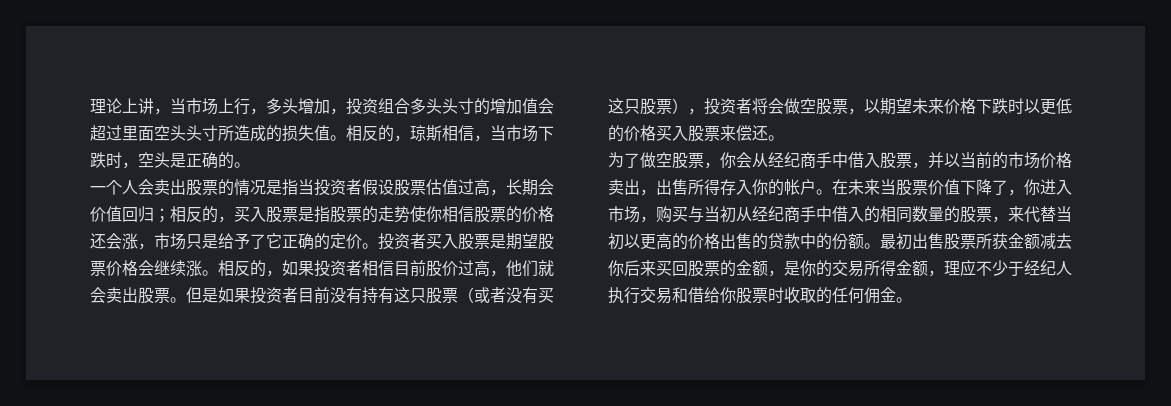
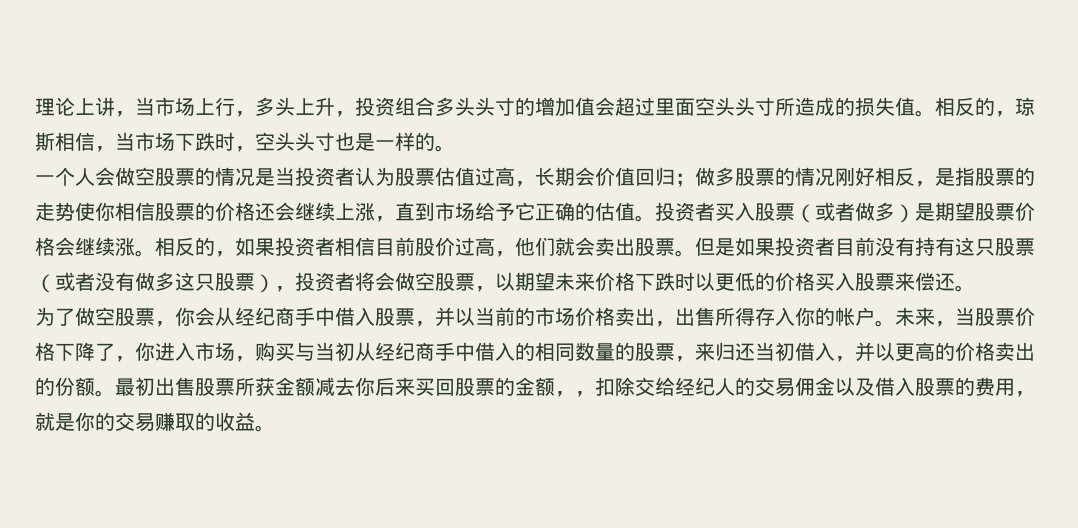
- 理论上讲，当市场上行，多头增加，投资组合多头头寸的增加值会超过里面空头头寸所造成的损失值。
+ 理论上讲，当市场上行，多头上升，投资组合多头头寸的增加值会超过里面空头头寸所造成的损失值。
- 相反的，琼斯相信，当市场下跌时，空头是正确的。
+ 相反的，琼斯相信，当市场下跌时，空头头寸也是一样的。
- 一个人会卖出股票的情况是指当投资者假设股票估值过高，长期会价值回归；相反的，买入股票是指股票的走势使你相信股票的价格还会涨，市场只是给予了它正确的定价。
+ 一个人会做空股票的情况是当投资者认为股票估值过高，长期会价值回归；做多股票的情况刚好相反，是指股票的走势使你相信股票的价格还会继续上涨，直到市场给予它正确的估值。
- 投资者买入股票是期望股票价格会继续涨。
+ 投资者买入股票（或者做多）是期望股票价格会继续涨。
- 但是如果投资者目前没有持有这只股票（或者没有买这只股票），投资者将会做空股票，以期望未来价格下跌时以更低的价格买入股票来偿还。
+ 但是如果投资者目前没有持有这只股票（或者没有做多这只股票），投资者将会做空股票，以期望未来价格下跌时以更低的价格买入股票来偿还。
- 在未来当股票价值下降了，你进入市场，购买与当初从经纪商手中借入的相同数量的股票，来代替当初以更高的价格出售的贷款中的份额。
+ 未来，当股票价格下降了，你进入市场，购买与当初从经纪商手中借入的相同数量的股票，来归还当初借入，并以更高的价格卖出的份额。
- 最初出售股票所获金额减去你后来买回股票的金额，是你的交易所得金额，理应不少于经纪人执行交易和借给你股票时收取的任何佣金。
+ 最初出售股票所获金额减去你后来买回股票的金额，，扣除交给经纪人的交易佣金以及借入股票的费用，就是你的交易赚取的收益。

